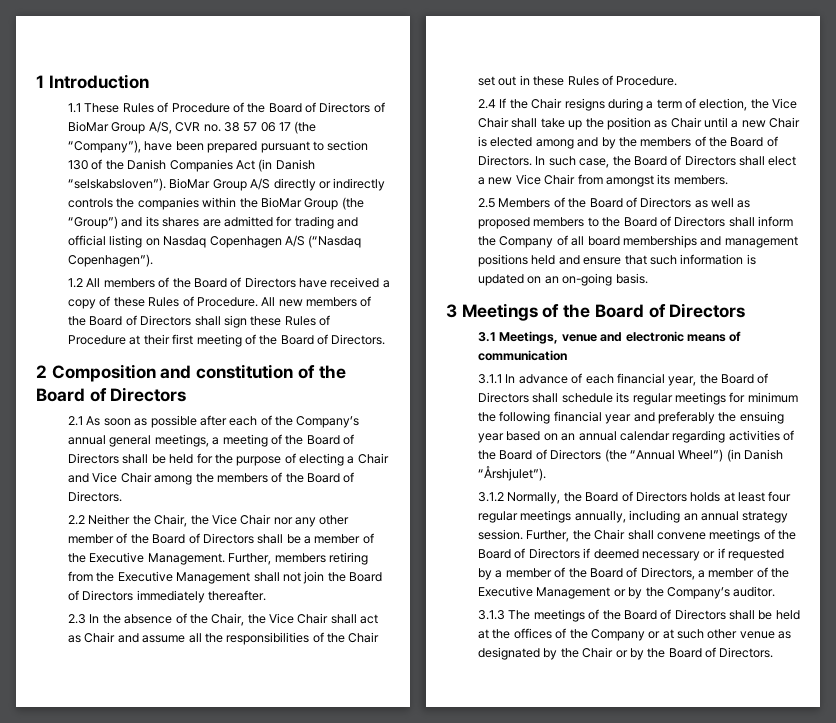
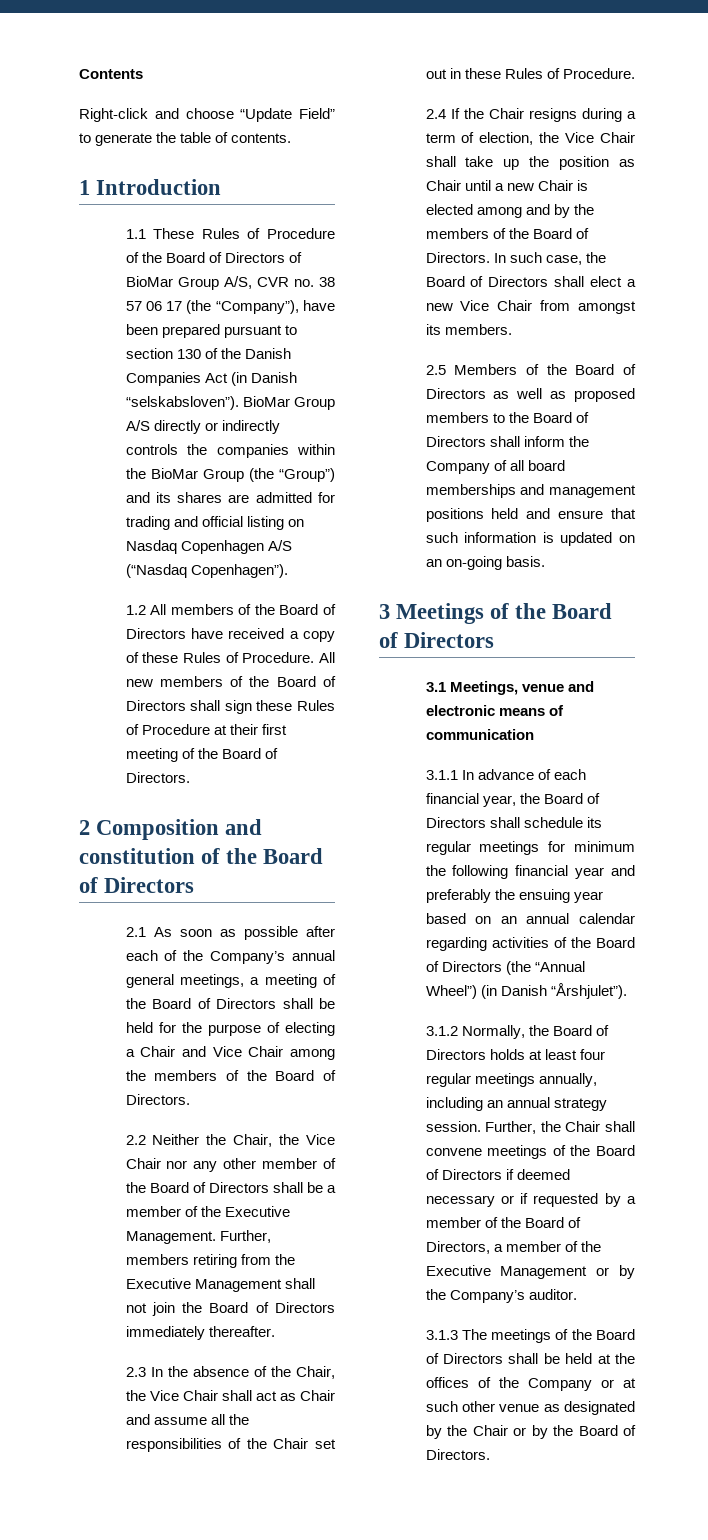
+ Contents
+ Right-click and choose “Update Field” to generate the table of contents.

